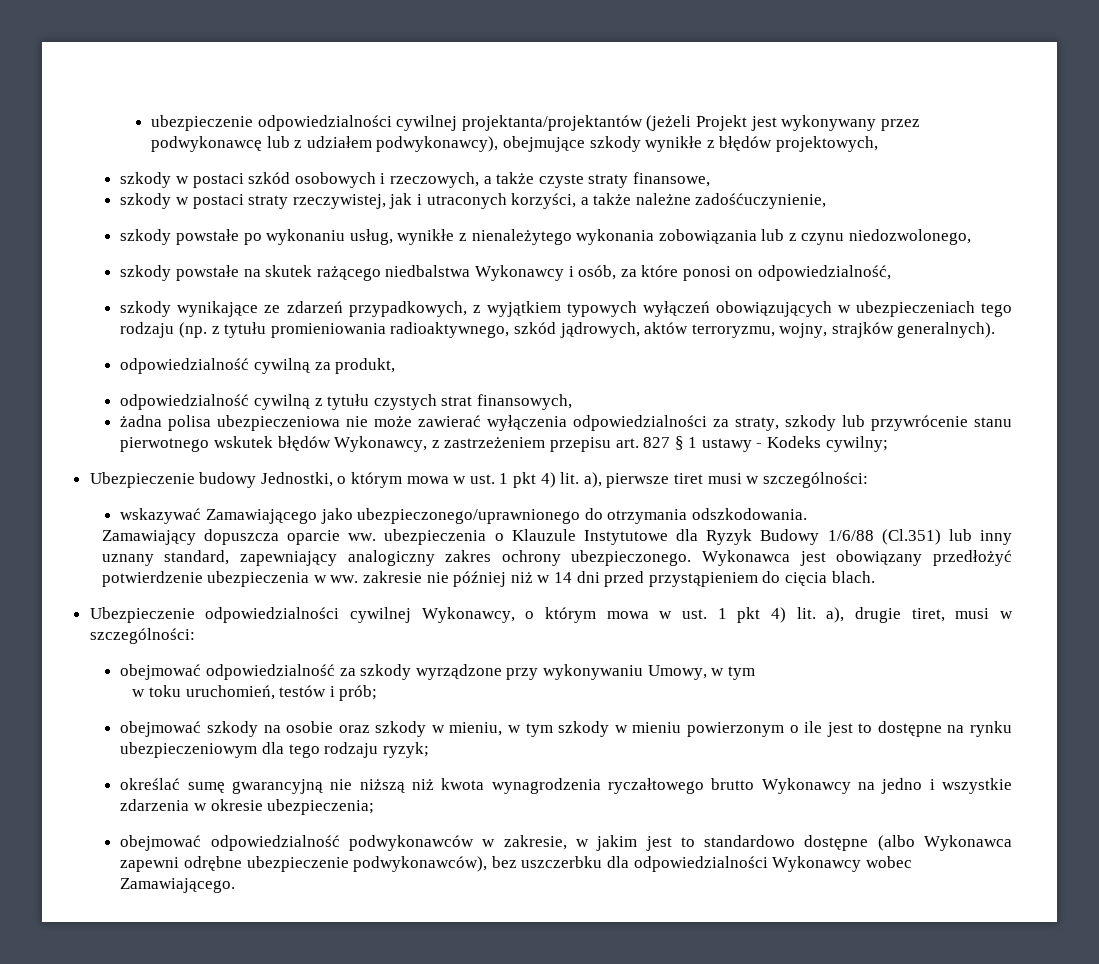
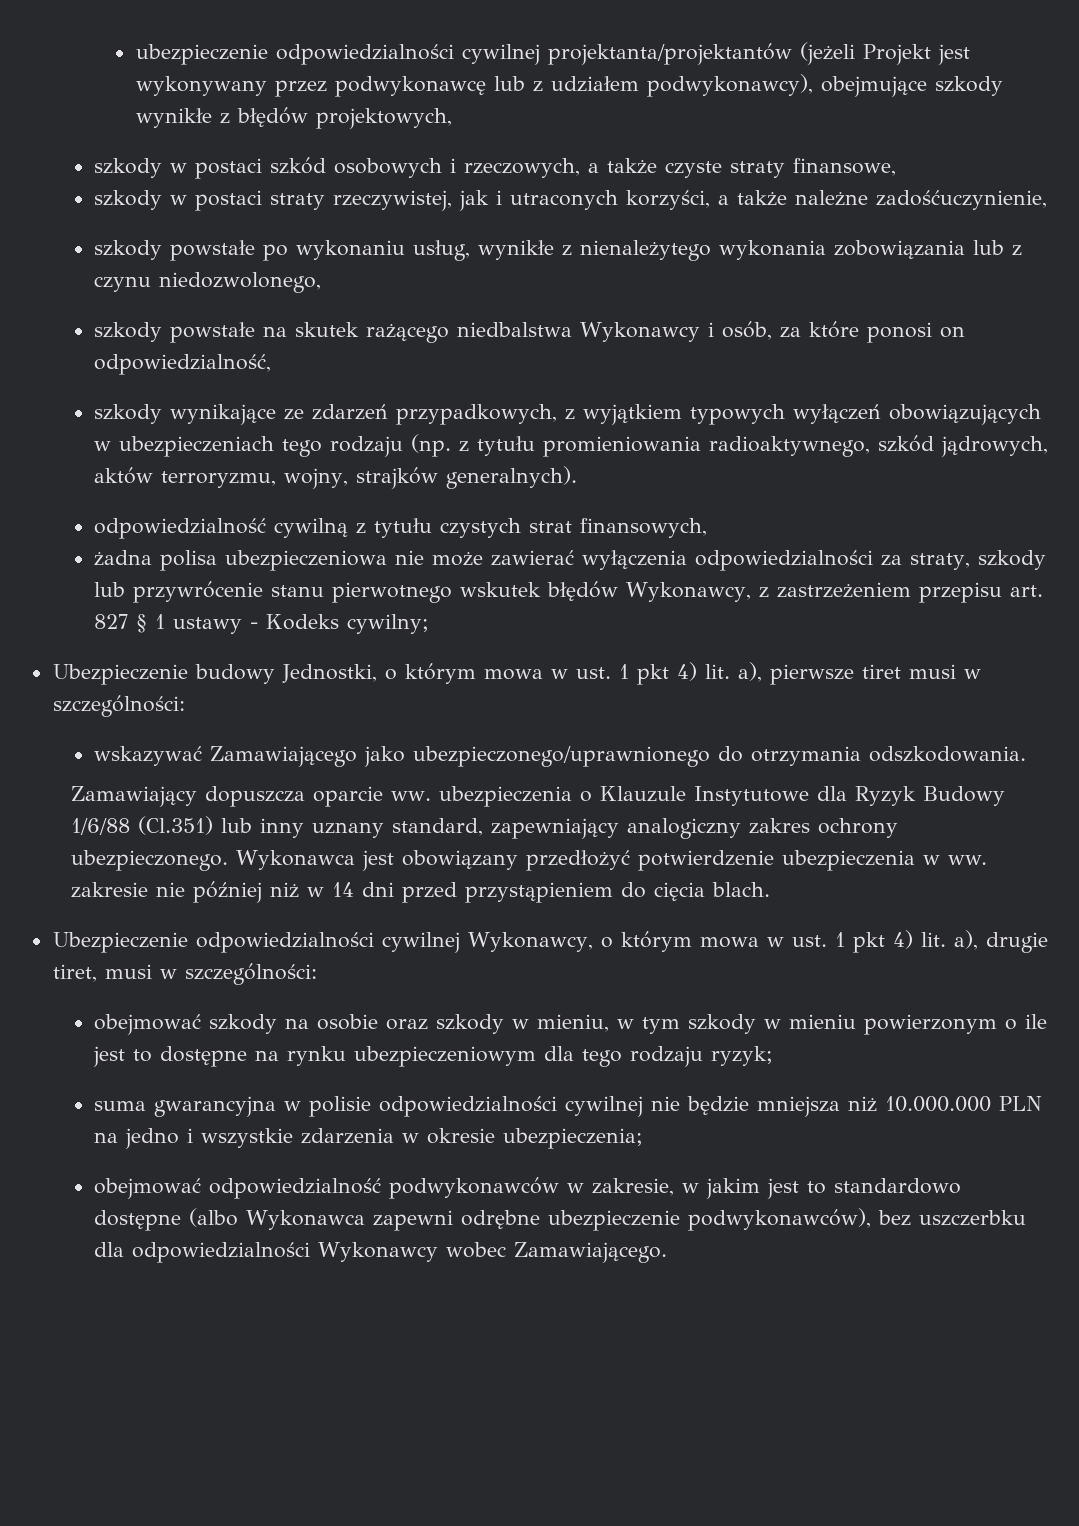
- odpowiedzialność cywilną za produkt,
- obejmować odpowiedzialność za szkody wyrządzone przy wykonywaniu Umowy, w tym
- w toku uruchomień, testów i prób;
- określać sumę gwarancyjną nie niższą niż kwota wynagrodzenia ryczałtowego brutto Wykonawcy na jedno i wszystkie zdarzenia w okresie ubezpieczenia;
+ suma gwarancyjna w polisie odpowiedzialności cywilnej nie będzie mniejsza niż 10.000.000 PLN na jedno i wszystkie zdarzenia w okresie ubezpieczenia;

